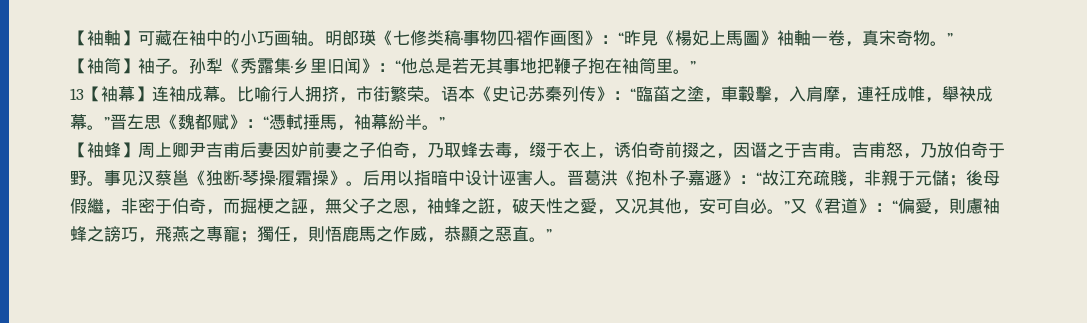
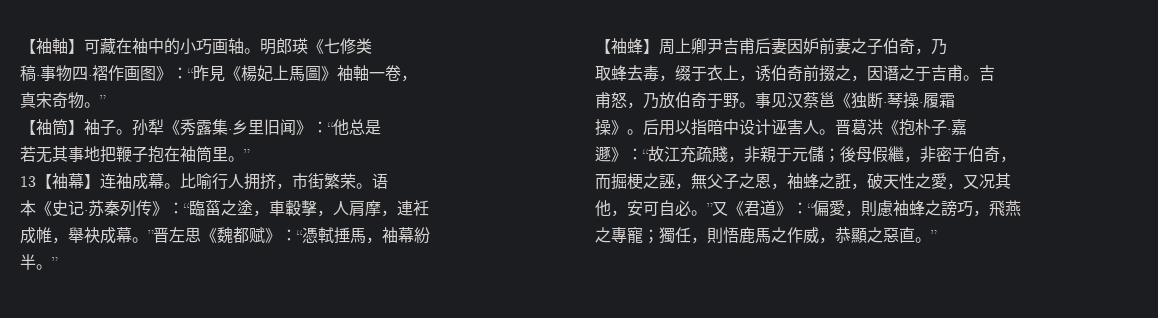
- 明郎瑛《七修类稿·事物四·褶作画图》：“昨見《楊妃上馬圖》袖軸一卷，真宋奇物。”
+ 明郎瑛《七修类
+ 稿·事物四·褶作画图》：“昨見《楊妃上馬圖》袖軸一卷，
+ 真宋奇物。”
- 孙犁《秀露集·乡里旧闻》：“他总是若无其事地把鞭子抱在袖筒里。”
+ 孙犁《秀露集·乡里旧闻》：“他总是
+ 若无其事地把鞭子抱在袖筒里。”
- 语本《史记·苏秦列传》：“臨菑之塗，車轂擊，入肩摩，連衽成帷，舉袂成幕。”晋左思《魏都赋》：“憑軾捶馬，袖幕紛半。”
+ 语
+ 本《史记·苏秦列传》：“臨菑之塗，車轂擊，人肩摩，連衽
+ 成帷，舉袂成幕。”晋左思《魏都赋》：“憑軾捶馬，袖幕紛
+ 半。”
- 【袖蜂】周上卿尹吉甫后妻因妒前妻之子伯奇，乃取蜂去毒，缀于衣上，诱伯奇前掇之，因谮之于吉甫。吉甫怒，乃放伯奇于野。
+ 【袖蜂】周上卿尹吉甫后妻因妒前妻之子伯奇，乃
+ 取蜂去毒，缀于衣上，诱伯奇前掇之，因谮之于吉甫。吉
+ 甫怒，乃放伯奇于野。
- 事见汉蔡邕《独断·琴操·履霜操》。
+ 事见汉蔡邕《独断·琴操·履霜
+ 操》。
- 晋葛洪《抱朴子·嘉遯》：“故江充疏賤，非親于元儲；後母假繼，非密于伯奇，而掘梗之誣，無父子之恩，袖蜂之誑，破天性之愛，又况其他，安可自必。”又《君道》：“偏愛，則慮袖蜂之謗巧，飛燕之專寵；獨任，則悟鹿馬之作威，恭顯之惡直。”
+ 晋葛洪《抱朴子·嘉
+ 遯》：“故江充疏賤，非親于元儲；後母假繼，非密于伯奇，
+ 而掘梗之誣，無父子之恩，袖蜂之誑，破天性之愛，又况其
+ 他，安可自必。”又《君道》：“偏愛，則慮袖蜂之謗巧，飛燕
+ 之專寵；獨任，則悟鹿馬之作威，恭顯之惡直。”

